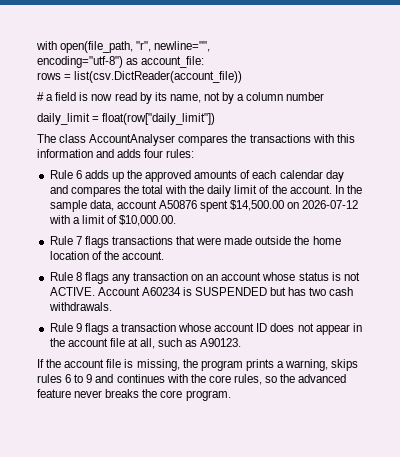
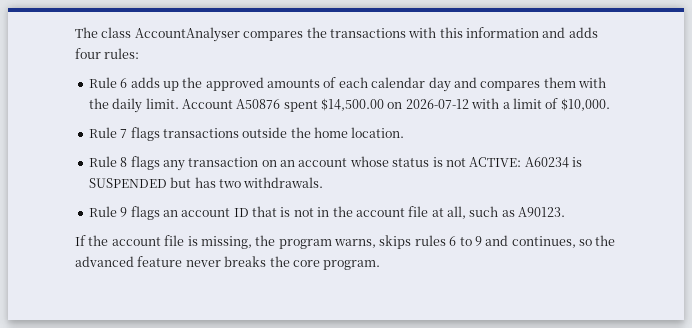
- with open(file_path, "r", newline="",
- encoding="utf-8") as account_file:
- rows = list(csv.DictReader(account_file))
- # a field is now read by its name, not by a column number
- daily_limit = float(row["daily_limit"])
- Rule 6 adds up the approved amounts of each calendar day and compares the total with the daily limit of the account. In the sample data, account A50876 spent $14,500.00 on 2026-07-12 with a limit of $10,000.00.
+ Rule 6 adds up the approved amounts of each calendar day and compares them with the daily limit. Account A50876 spent $14,500.00 on 2026-07-12 with a limit of $10,000.
- Rule 7 flags transactions that were made outside the home location of the account.
+ Rule 7 flags transactions outside the home location.
- Rule 8 flags any transaction on an account whose status is not ACTIVE. Account A60234 is SUSPENDED but has two cash withdrawals.
+ Rule 8 flags any transaction on an account whose status is not ACTIVE: A60234 is SUSPENDED but has two withdrawals.
- Rule 9 flags a transaction whose account ID does not appear in the account file at all, such as A90123.
+ Rule 9 flags an account ID that is not in the account file at all, such as A90123.
- If the account file is missing, the program prints a warning, skips rules 6 to 9 and continues with the core rules, so the advanced feature never breaks the core program.
+ If the account file is missing, the program warns, skips rules 6 to 9 and continues, so the advanced feature never breaks the core program.

